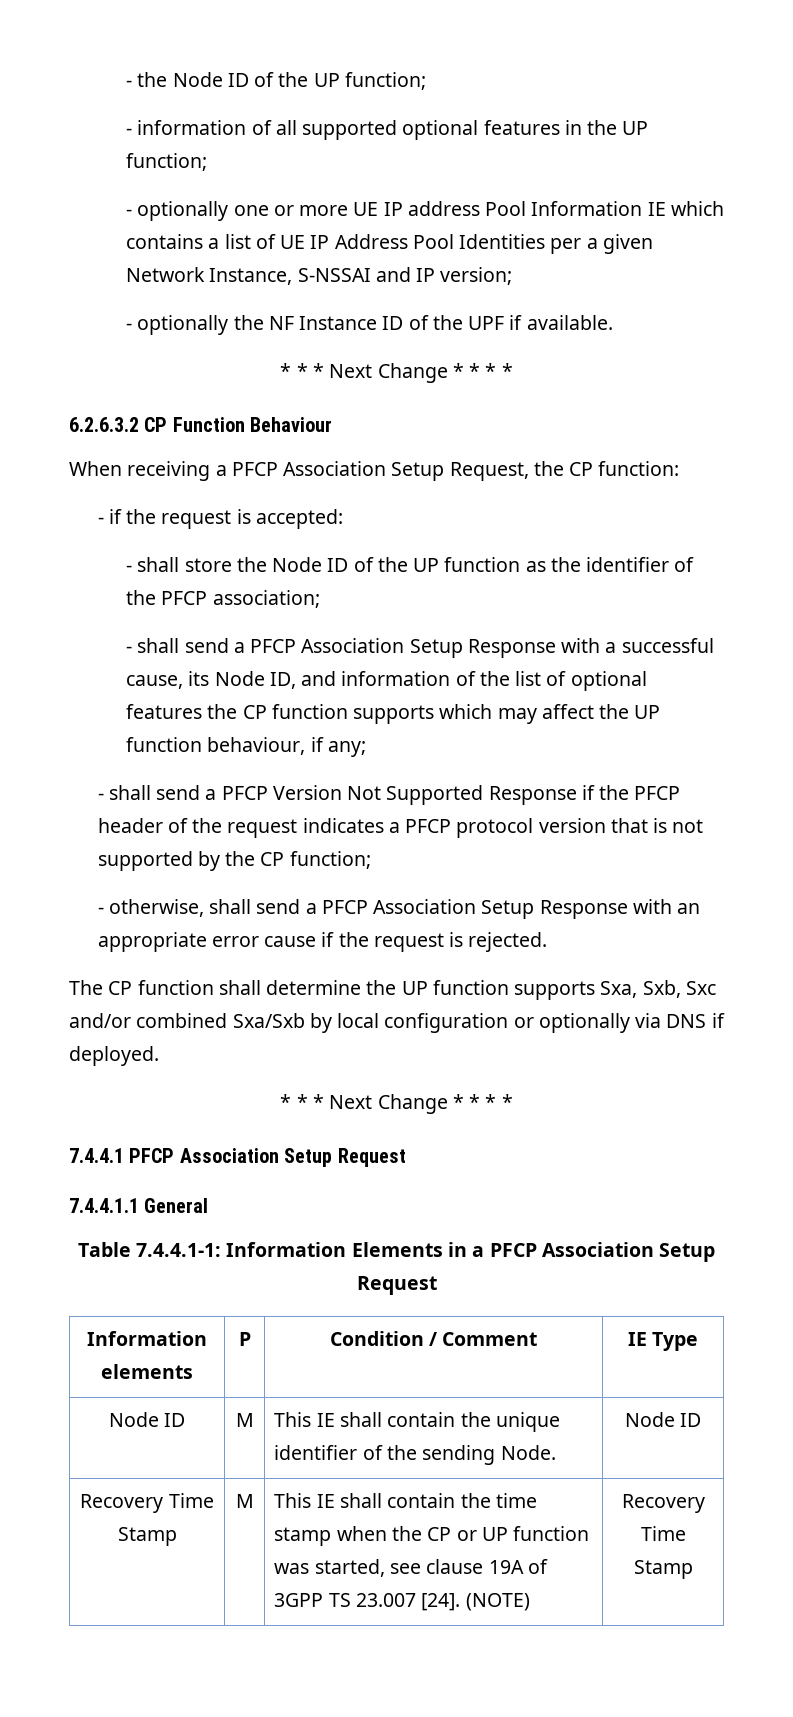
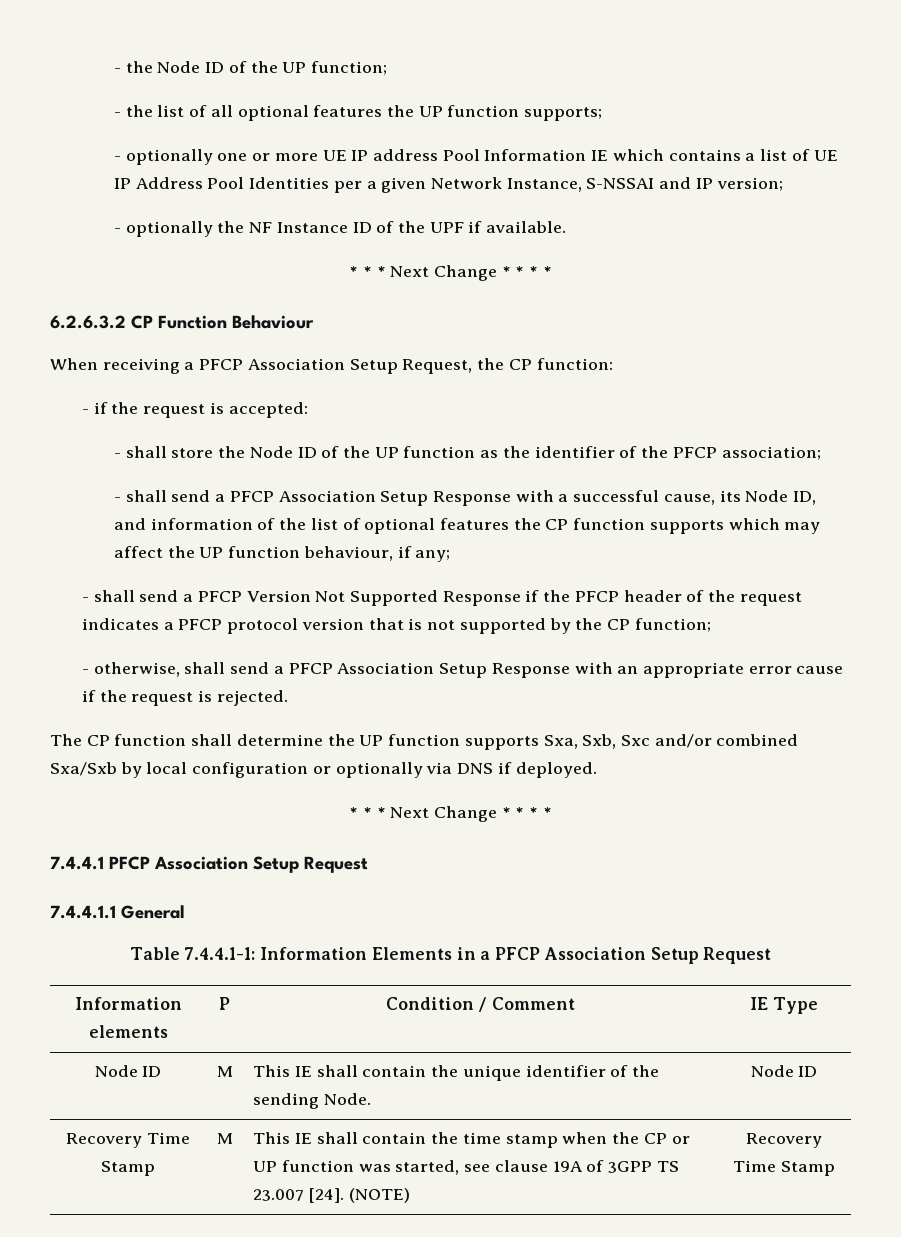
- - information of all supported optional features in the UP function;
+ - the list of all optional features the UP function supports;

